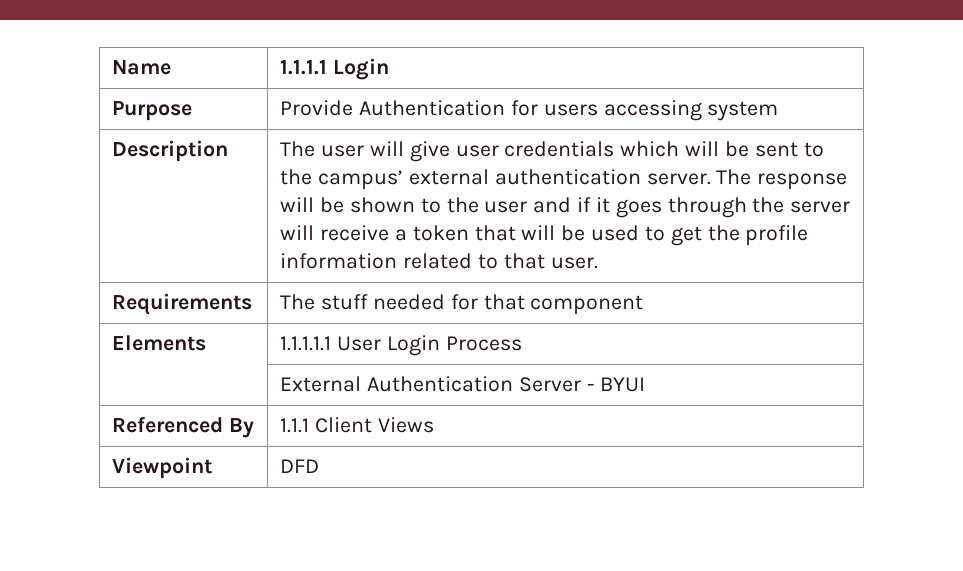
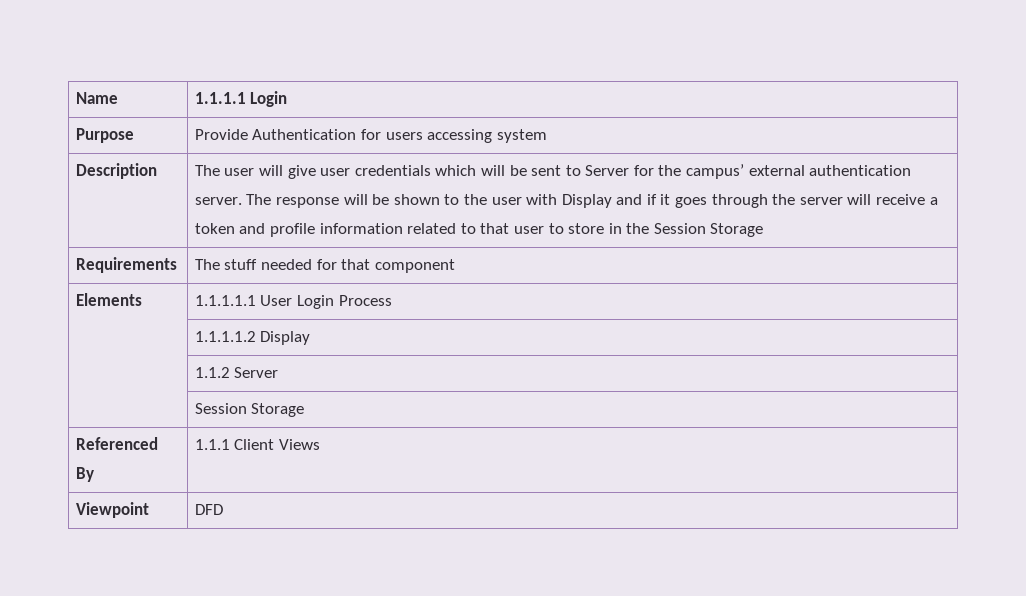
- The user will give user credentials which will be sent to the campus’ external authentication server.
+ The user will give user credentials which will be sent to Server for the campus’ external authentication server.
- The response will be shown to the user and if it goes through the server will receive a token that will be used to get the profile information related to that user.
+ The response will be shown to the user with Display and if it goes through the server will receive a token and profile information related to that user to store in the Session Storage
- | External Authentication Server - BYUI
+ | 1.1.1.1.2 Display
+ | 1.1.2 Server
+ | Session Storage

